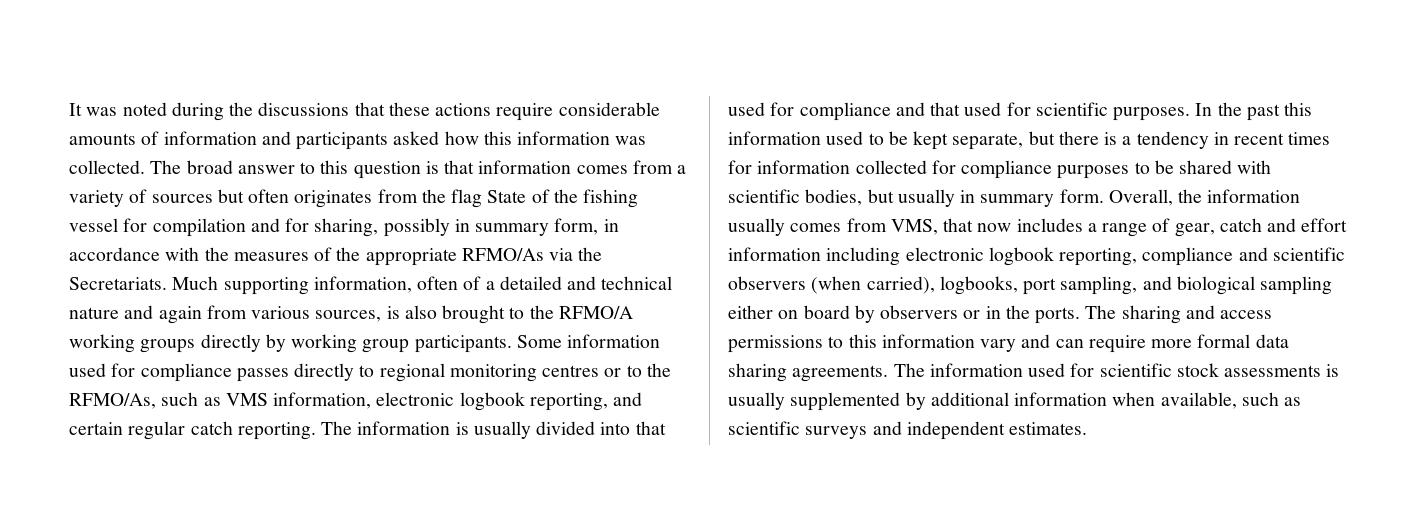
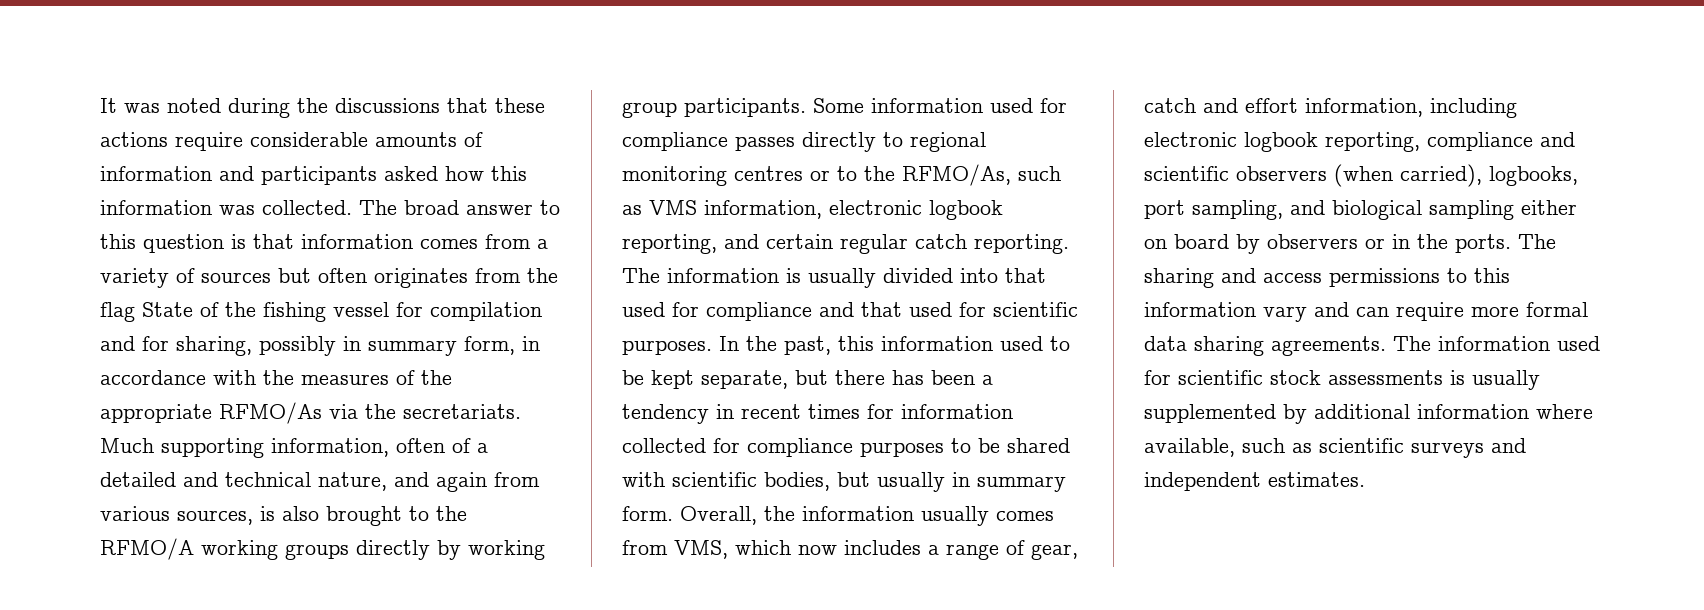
- The broad answer to this question is that information comes from a variety of sources but often originates from the flag State of the fishing vessel for compilation and for sharing, possibly in summary form, in accordance with the measures of the appropriate RFMO/As via the Secretariats.
+ The broad answer to this question is that information comes from a variety of sources but often originates from the flag State of the fishing vessel for compilation and for sharing, possibly in summary form, in accordance with the measures of the appropriate RFMO/As via the secretariats.
- Much supporting information, often of a detailed and technical nature and again from various sources, is also brought to the RFMO/A working groups directly by working group participants.
+ Much supporting information, often of a detailed and technical nature, and again from various sources, is also brought to the RFMO/A working groups directly by working group participants.
- In the past this information used to be kept separate, but there is a tendency in recent times for information collected for compliance purposes to be shared with scientific bodies, but usually in summary form.
+ In the past, this information used to be kept separate, but there has been a tendency in recent times for information collected for compliance purposes to be shared with scientific bodies, but usually in summary form.
- Overall, the information usually comes from VMS, that now includes a range of gear, catch and effort information including electronic logbook reporting, compliance and scientific observers (when carried), logbooks, port sampling, and biological sampling either on board by observers or in the ports.
+ Overall, the information usually comes from VMS, which now includes a range of gear, catch and effort information, including electronic logbook reporting, compliance and scientific observers (when carried), logbooks, port sampling, and biological sampling either on board by observers or in the ports.
- The information used for scientific stock assessments is usually supplemented by additional information when available, such as scientific surveys and independent estimates.
+ The information used for scientific stock assessments is usually supplemented by additional information where available, such as scientific surveys and independent estimates.

